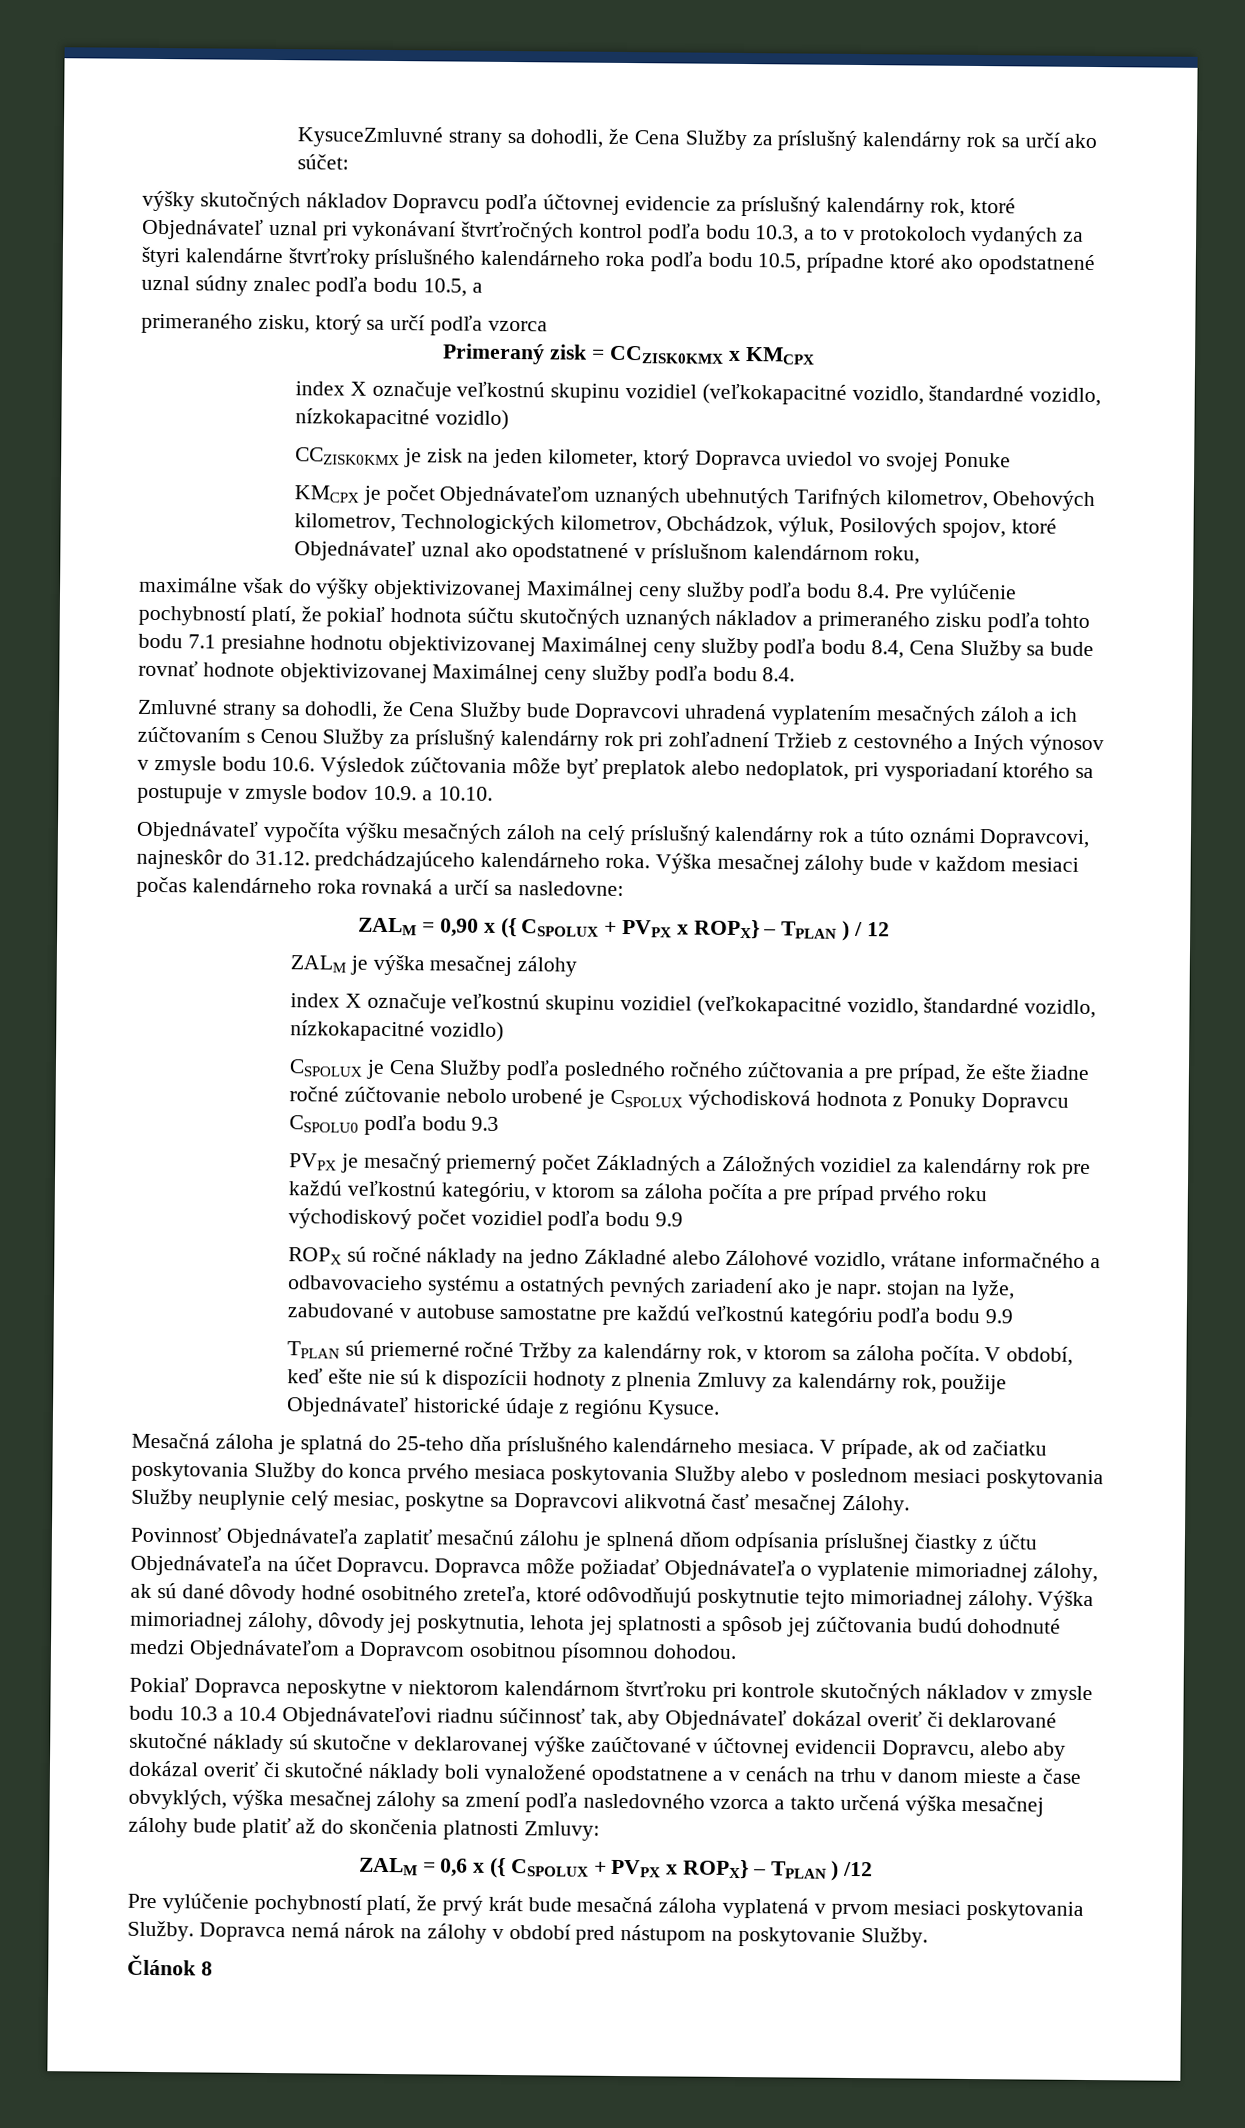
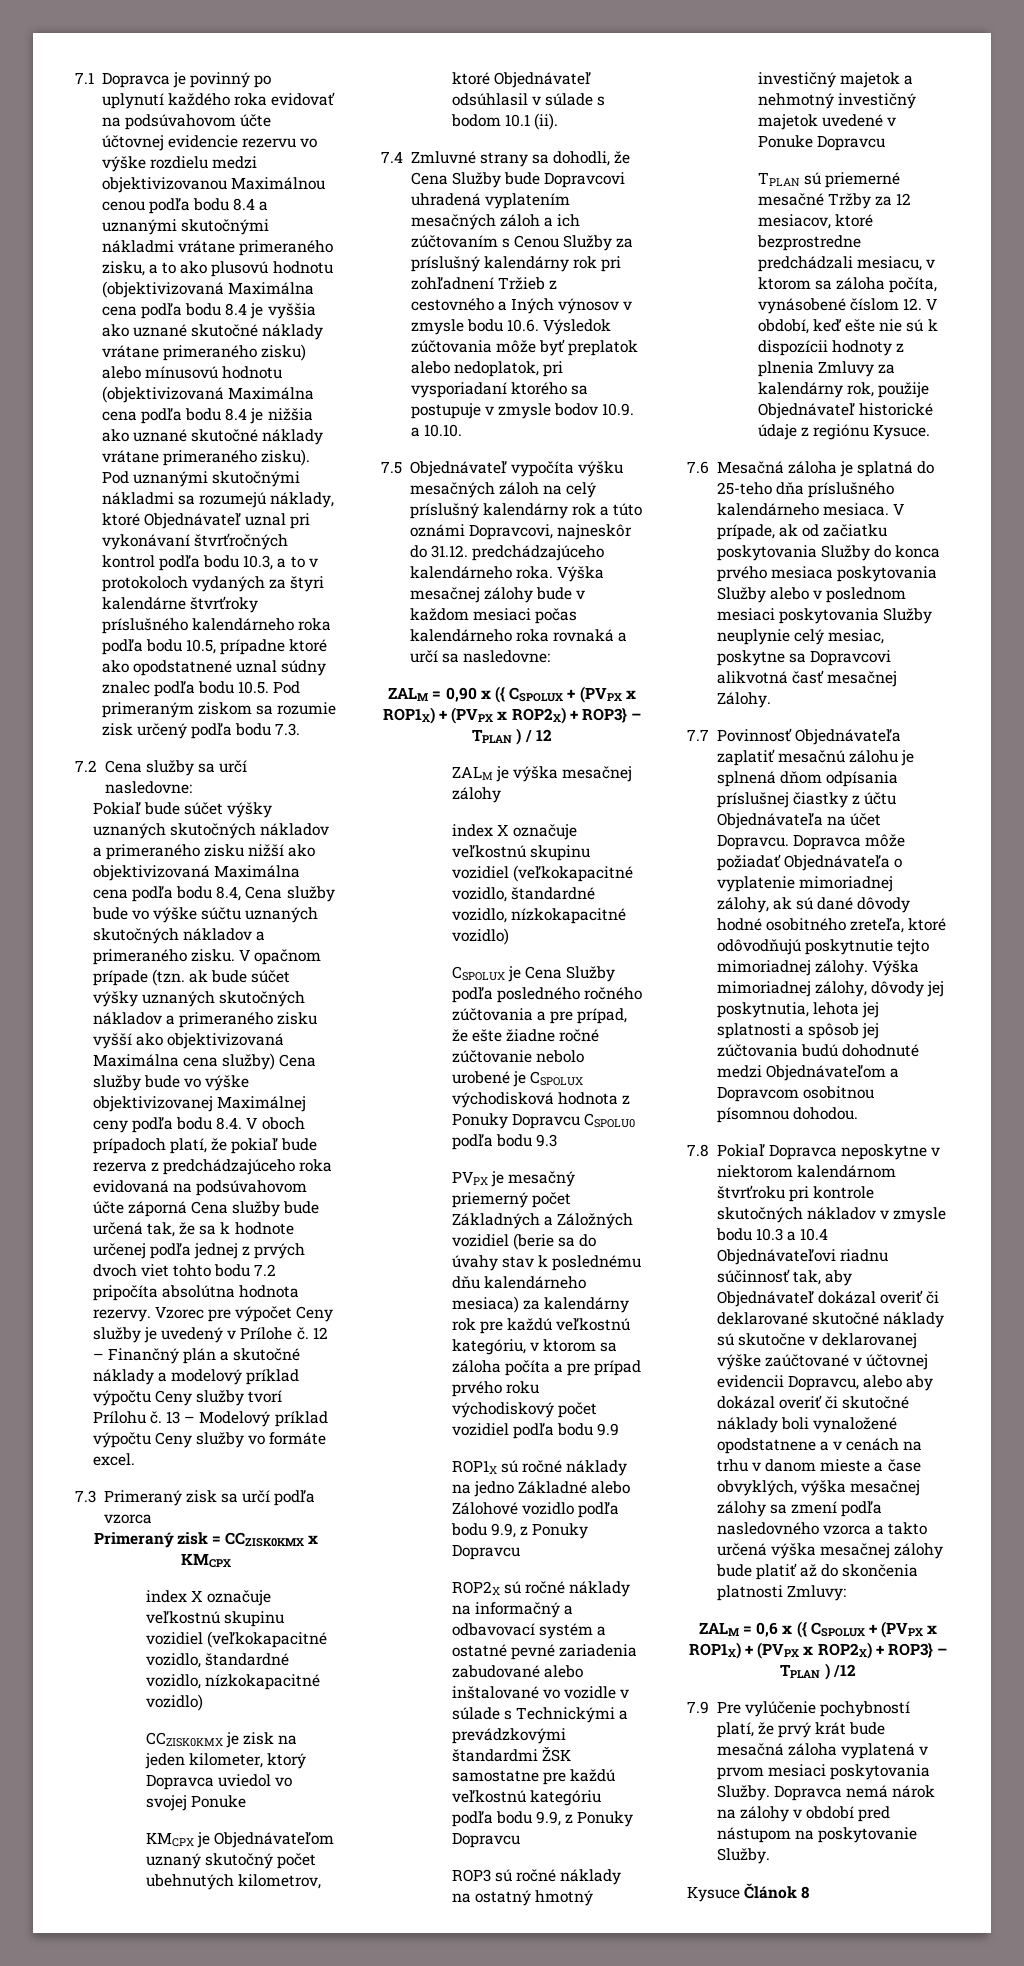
- KysuceZmluvné strany sa dohodli, že Cena Služby za príslušný kalendárny rok sa určí ako súčet:
- výšky skutočných nákladov Dopravcu podľa účtovnej evidencie za príslušný kalendárny rok, ktoré Objednávateľ uznal pri vykonávaní štvrťročných kontrol podľa bodu 10.3, a to v protokoloch vydaných za štyri kalendárne štvrťroky príslušného kalendárneho roka podľa bodu 10.5, prípadne ktoré ako opodstatnené uznal súdny znalec podľa bodu 10.5, a
- primeraného zisku, ktorý sa určí podľa vzorca
+ 7.1 Dopravca je povinný po uplynutí každého roka evidovať na podsúvahovom účte účtovnej evidencie rezervu vo výške rozdielu medzi objektivizovanou Maximálnou cenou podľa bodu 8.4 a uznanými skutočnými nákladmi vrátane primeraného zisku, a to ako plusovú hodnotu (objektivizovaná Maximálna cena podľa bodu 8.4 je vyššia ako uznané skutočné náklady vrátane primeraného zisku) alebo mínusovú hodnotu (objektivizovaná Maximálna cena podľa bodu 8.4 je nižšia ako uznané skutočné náklady vrátane primeraného zisku). Pod uznanými skutočnými nákladmi sa rozumejú náklady, ktoré Objednávateľ uznal pri vykonávaní štvrťročných kontrol podľa bodu 10.3, a to v protokoloch vydaných za štyri kalendárne štvrťroky príslušného kalendárneho roka podľa bodu 10.5, prípadne ktoré ako opodstatnené uznal súdny znalec podľa bodu 10.5. Pod primeraným ziskom sa rozumie zisk určený podľa bodu 7.3.
+ 7.2 Cena služby sa určí nasledovne:
+ Pokiaľ bude súčet výšky uznaných skutočných nákladov a primeraného zisku nižší ako objektivizovaná Maximálna cena podľa bodu 8.4, Cena služby bude vo výške súčtu uznaných skutočných nákladov a primeraného zisku. V opačnom prípade (tzn. ak bude súčet výšky uznaných skutočných nákladov a primeraného zisku vyšší ako objektivizovaná Maximálna cena služby) Cena služby bude vo výške objektivizovanej Maximálnej ceny podľa bodu 8.4. V oboch prípadoch platí, že pokiaľ bude rezerva z predchádzajúceho roka evidovaná na podsúvahovom účte záporná Cena služby bude určená tak, že sa k hodnote určenej podľa jednej z prvých dvoch viet tohto bodu 7.2 pripočíta absolútna hodnota rezervy. Vzorec pre výpočet Ceny služby je uvedený v Prílohe č. 12 – Finančný plán a skutočné náklady a modelový príklad výpočtu Ceny služby tvorí Prílohu č. 13 – Modelový príklad výpočtu Ceny služby vo formáte excel.
+ 7.3 Primeraný zisk sa určí podľa vzorca
- KMCPX je počet Objednávateľom uznaných ubehnutých Tarifných kilometrov, Obehových kilometrov, Technologických kilometrov, Obchádzok, výluk, Posilových spojov, ktoré Objednávateľ uznal ako opodstatnené v príslušnom kalendárnom roku,
- maximálne však do výšky objektivizovanej Maximálnej ceny služby podľa bodu 8.4. Pre vylúčenie pochybností platí, že pokiaľ hodnota súčtu skutočných uznaných nákladov a primeraného zisku podľa tohto bodu 7.1 presiahne hodnotu objektivizovanej Maximálnej ceny služby podľa bodu 8.4, Cena Služby sa bude rovnať hodnote objektivizovanej Maximálnej ceny služby podľa bodu 8.4.
- Zmluvné strany sa dohodli, že Cena Služby bude Dopravcovi uhradená vyplatením mesačných záloh a ich zúčtovaním s Cenou Služby za príslušný kalendárny rok pri zohľadnení Tržieb z cestovného a Iných výnosov v zmysle bodu 10.6. Výsledok zúčtovania môže byť preplatok alebo nedoplatok, pri vysporiadaní ktorého sa postupuje v zmysle bodov 10.9. a 10.10.
+ KMCPX je Objednávateľom uznaný skutočný počet ubehnutých kilometrov, ktoré Objednávateľ odsúhlasil v súlade s bodom 10.1 (ii).
+ 7.4 Zmluvné strany sa dohodli, že Cena Služby bude Dopravcovi uhradená vyplatením mesačných záloh a ich zúčtovaním s Cenou Služby za príslušný kalendárny rok pri zohľadnení Tržieb z cestovného a Iných výnosov v zmysle bodu 10.6. Výsledok zúčtovania môže byť preplatok alebo nedoplatok, pri vysporiadaní ktorého sa postupuje v zmysle bodov 10.9. a 10.10.
- Objednávateľ vypočíta výšku mesačných záloh na celý príslušný kalendárny rok a túto oznámi Dopravcovi, najneskôr do 31.12. predchádzajúceho kalendárneho roka.
+ 7.5 Objednávateľ vypočíta výšku mesačných záloh na celý príslušný kalendárny rok a túto oznámi Dopravcovi, najneskôr do 31.12. predchádzajúceho kalendárneho roka.
- ZALM = 0,90 x ({ CSPOLUX + PVPX x ROPX} – TPLAN ) / 12
+ ZALM = 0,90 x ({ CSPOLUX + (PVPX x ROP1X) + (PVPX x ROP2X) + ROP3} – TPLAN ) / 12
- PVPX je mesačný priemerný počet Základných a Záložných vozidiel za kalendárny rok pre každú veľkostnú kategóriu, v ktorom sa záloha počíta a pre prípad prvého roku východiskový počet vozidiel podľa bodu 9.9
+ PVPX je mesačný priemerný počet Základných a Záložných vozidiel (berie sa do úvahy stav k poslednému dňu kalendárneho mesiaca) za kalendárny rok pre každú veľkostnú kategóriu, v ktorom sa záloha počíta a pre prípad prvého roku východiskový počet vozidiel podľa bodu 9.9
- ROPX sú ročné náklady na jedno Základné alebo Zálohové vozidlo, vrátane informačného a odbavovacieho systému a ostatných pevných zariadení ako je napr. stojan na lyže, zabudované v autobuse samostatne pre každú veľkostnú kategóriu podľa bodu 9.9
+ ROP1X sú ročné náklady na jedno Základné alebo Zálohové vozidlo podľa bodu 9.9, z Ponuky Dopravcu
+ ROP2X sú ročné náklady na informačný a odbavovací systém a ostatné pevné zariadenia zabudované alebo inštalované vo vozidle v súlade s Technickými a prevádzkovými štandardmi ŽSK samostatne pre každú veľkostnú kategóriu podľa bodu 9.9, z Ponuky Dopravcu
+ ROP3 sú ročné náklady na ostatný hmotný investičný majetok a nehmotný investičný majetok uvedené v Ponuke Dopravcu
- TPLAN sú priemerné ročné Tržby za kalendárny rok, v ktorom sa záloha počíta. V období, keď ešte nie sú k dispozícii hodnoty z plnenia Zmluvy za kalendárny rok, použije Objednávateľ historické údaje z regiónu Kysuce.
+ TPLAN sú priemerné mesačné Tržby za 12 mesiacov, ktoré bezprostredne predchádzali mesiacu, v ktorom sa záloha počíta, vynásobené číslom 12. V období, keď ešte nie sú k dispozícii hodnoty z plnenia Zmluvy za kalendárny rok, použije Objednávateľ historické údaje z regiónu Kysuce.
- Mesačná záloha je splatná do 25-teho dňa príslušného kalendárneho mesiaca.
+ 7.6 Mesačná záloha je splatná do 25-teho dňa príslušného kalendárneho mesiaca.
- Povinnosť Objednávateľa zaplatiť mesačnú zálohu je splnená dňom odpísania príslušnej čiastky z účtu Objednávateľa na účet Dopravcu.
+ 7.7 Povinnosť Objednávateľa zaplatiť mesačnú zálohu je splnená dňom odpísania príslušnej čiastky z účtu Objednávateľa na účet Dopravcu.
- Pokiaľ Dopravca neposkytne v niektorom kalendárnom štvrťroku pri kontrole skutočných nákladov v zmysle bodu 10.3 a 10.4 Objednávateľovi riadnu súčinnosť tak, aby Objednávateľ dokázal overiť či deklarované skutočné náklady sú skutočne v deklarovanej výške zaúčtované v účtovnej evidencii Dopravcu, alebo aby dokázal overiť či skutočné náklady boli vynaložené opodstatnene a v cenách na trhu v danom mieste a čase obvyklých, výška mesačnej zálohy sa zmení podľa nasledovného vzorca a takto určená výška mesačnej zálohy bude platiť až do skončenia platnosti Zmluvy:
+ 7.8 Pokiaľ Dopravca neposkytne v niektorom kalendárnom štvrťroku pri kontrole skutočných nákladov v zmysle bodu 10.3 a 10.4 Objednávateľovi riadnu súčinnosť tak, aby Objednávateľ dokázal overiť či deklarované skutočné náklady sú skutočne v deklarovanej výške zaúčtované v účtovnej evidencii Dopravcu, alebo aby dokázal overiť či skutočné náklady boli vynaložené opodstatnene a v cenách na trhu v danom mieste a čase obvyklých, výška mesačnej zálohy sa zmení podľa nasledovného vzorca a takto určená výška mesačnej zálohy bude platiť až do skončenia platnosti Zmluvy:
- ZALM = 0,6 x ({ CSPOLUX + PVPX x ROPX} – TPLAN ) /12
+ ZALM = 0,6 x ({ CSPOLUX + (PVPX x ROP1X) + (PVPX x ROP2X) + ROP3} – TPLAN ) /12
- Pre vylúčenie pochybností platí, že prvý krát bude mesačná záloha vyplatená v prvom mesiaci poskytovania Služby.
+ 7.9 Pre vylúčenie pochybností platí, že prvý krát bude mesačná záloha vyplatená v prvom mesiaci poskytovania Služby.
- Článok 8
+ Kysuce Článok 8

